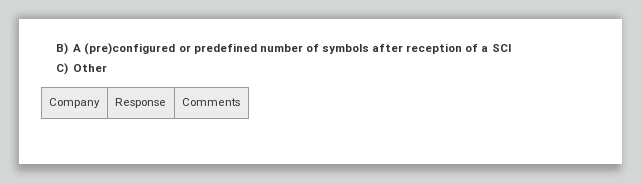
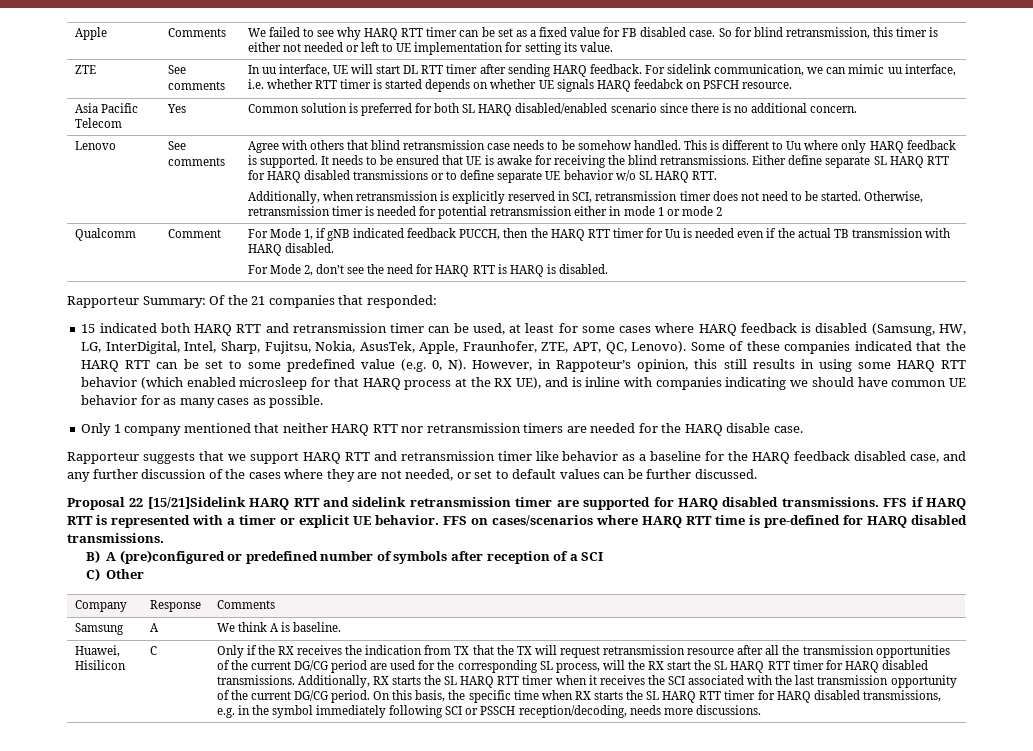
+ Apple | Comments | We failed to see why HARQ RTT timer can be set as a fixed value for FB disabled case. So for blind retransmission, this timer is either not needed or left to UE implementation for setting its value.
+ ZTE | See comments | In uu interface, UE will start DL RTT timer after sending HARQ feedback. For sidelink communication, we can mimic uu interface, i.e. whether RTT timer is started depends on whether UE signals HARQ feedabck on PSFCH resource.
+ Asia Pacific Telecom | Yes | Common solution is preferred for both SL HARQ disabled/enabled scenario since there is no additional concern.
+ Lenovo | See comments | Agree with others that blind retransmission case needs to be somehow handled. This is different to Uu where only HARQ feedback is supported. It needs to be ensured that UE is awake for receiving the blind retransmissions. Either define separate SL HARQ RTT for HARQ disabled transmissions or to define separate UE behavior w/o SL HARQ RTT.
+ Additionally, when retransmission is explicitly reserved in SCI, retransmission timer does not need to be started. Otherwise, retransmission timer is needed for potential retransmission either in mode 1 or mode 2
+ Qualcomm | Comment | For Mode 1, if gNB indicated feedback PUCCH, then the HARQ RTT timer for Uu is needed even if the actual TB transmission with HARQ disabled.
+ For Mode 2, don’t see the need for HARQ RTT is HARQ is disabled.
+ Rapporteur Summary: Of the 21 companies that responded:
+ 15 indicated both HARQ RTT and retransmission timer can be used, at least for some cases where HARQ feedback is disabled (Samsung, HW, LG, InterDigital, Intel, Sharp, Fujitsu, Nokia, AsusTek, Apple, Fraunhofer, ZTE, APT, QC, Lenovo). Some of these companies indicated that the HARQ RTT can be set to some predefined value (e.g. 0, N). However, in Rappoteur’s opinion, this still results in using some HARQ RTT behavior (which enabled microsleep for that HARQ process at the RX UE), and is inline with companies indicating we should have common UE behavior for as many cases as possible.
+ Only 1 company mentioned that neither HARQ RTT nor retransmission timers are needed for the HARQ disable case.
+ Rapporteur suggests that we support HARQ RTT and retransmission timer like behavior as a baseline for the HARQ feedback disabled case, and any further discussion of the cases where they are not needed, or set to default values can be further discussed.
+ Proposal 22 [15/21]Sidelink HARQ RTT and sidelink retransmission timer are supported for HARQ disabled transmissions. FFS if HARQ RTT is represented with a timer or explicit UE behavior. FFS on cases/scenarios where HARQ RTT time is pre-defined for HARQ disabled transmissions.
+ Samsung | A | We think A is baseline.
+ Huawei, Hisilicon | C | Only if the RX receives the indication from TX that the TX will request retransmission resource after all the transmission opportunities of the current DG/CG period are used for the corresponding SL process, will the RX start the SL HARQ RTT timer for HARQ disabled transmissions. Additionally, RX starts the SL HARQ RTT timer when it receives the SCI associated with the last transmission opportunity of the current DG/CG period. On this basis, the specific time when RX starts the SL HARQ RTT timer for HARQ disabled transmissions, e.g. in the symbol immediately following SCI or PSSCH reception/decoding, needs more discussions.

